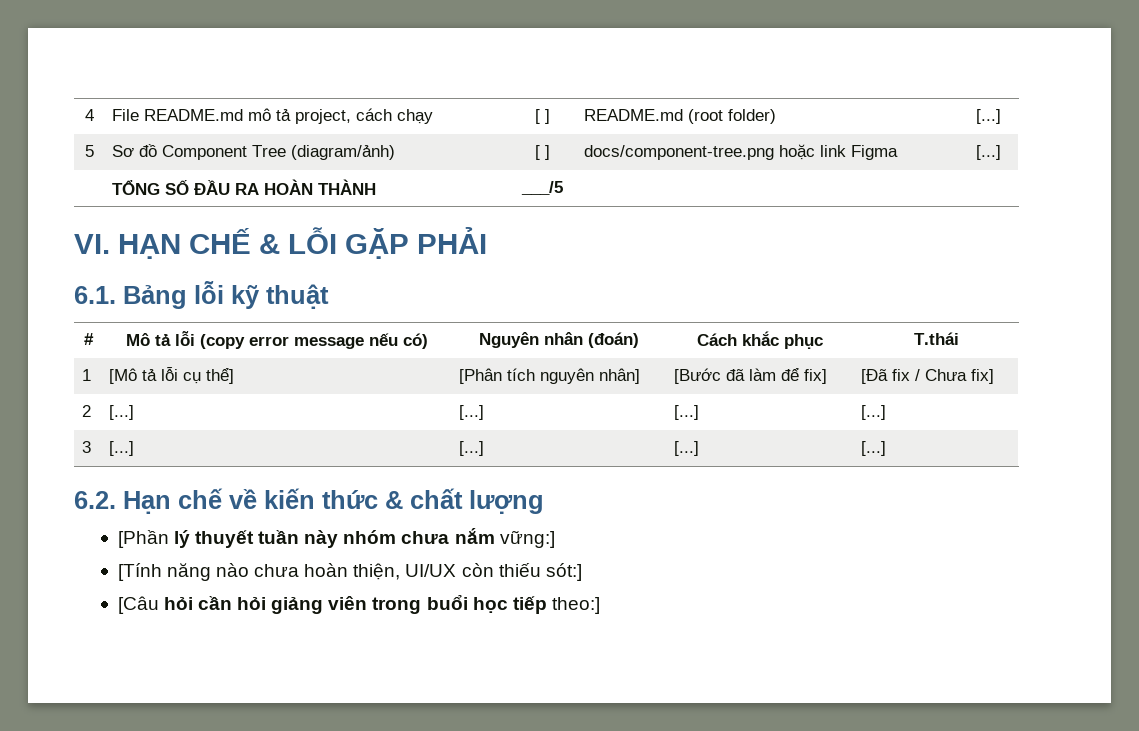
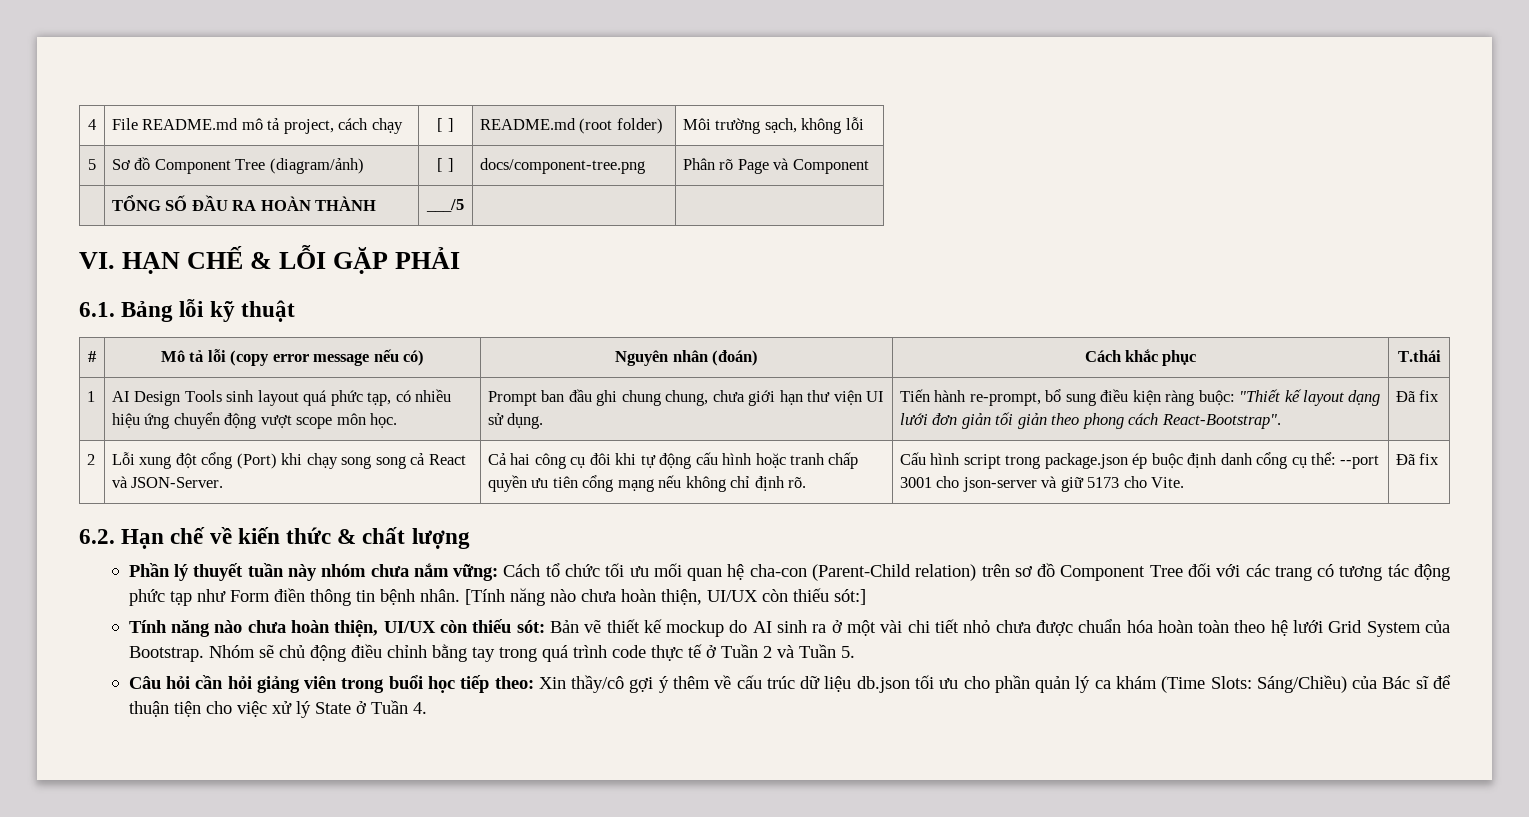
- 4 | File README.md mô tả project, cách chạy | [ ] | README.md (root folder) | [...]
+ 4 | File README.md mô tả project, cách chạy | [ ] | README.md (root folder) | Môi trường sạch, không lỗi
- 5 | Sơ đồ Component Tree (diagram/ảnh) | [ ] | docs/component-tree.png hoặc link Figma | [...]
+ 5 | Sơ đồ Component Tree (diagram/ảnh) | [ ] | docs/component-tree.png | Phân rõ Page và Component
- [Mô tả lỗi cụ thể] | [Phân tích nguyên nhân] | [Bước đã làm để fix] | [Đã fix / Chưa fix]
- 2 | [...] | [...] | [...] | [...]
- 3 | [...] | [...] | [...] | [...]
+ AI Design Tools sinh layout quá phức tạp, có nhiều hiệu ứng chuyển động vượt scope môn học. | Prompt ban đầu ghi chung chung, chưa giới hạn thư viện UI sử dụng. | Tiến hành re-prompt, bổ sung điều kiện ràng buộc: "Thiết kế layout dạng lưới đơn giản tối giản theo phong cách React-Bootstrap". | Đã fix
+ 2 | Lỗi xung đột cổng (Port) khi chạy song song cả React và JSON-Server. | Cả hai công cụ đôi khi tự động cấu hình hoặc tranh chấp quyền ưu tiên cổng mạng nếu không chỉ định rõ. | Cấu hình script trong package.json ép buộc định danh cổng cụ thể: --port 3001 cho json-server và giữ 5173 cho Vite. | Đã fix
- [Phần lý thuyết tuần này nhóm chưa nắm vững:]
- [Tính năng nào chưa hoàn thiện, UI/UX còn thiếu sót:]
+ Phần lý thuyết tuần này nhóm chưa nắm vững: Cách tổ chức tối ưu mối quan hệ cha-con (Parent-Child relation) trên sơ đồ Component Tree đối với các trang có tương tác động phức tạp như Form điền thông tin bệnh nhân. [Tính năng nào chưa hoàn thiện, UI/UX còn thiếu sót:]
- [Câu hỏi cần hỏi giảng viên trong buổi học tiếp theo:]
+ Tính năng nào chưa hoàn thiện, UI/UX còn thiếu sót: Bản vẽ thiết kế mockup do AI sinh ra ở một vài chi tiết nhỏ chưa được chuẩn hóa hoàn toàn theo hệ lưới Grid System của Bootstrap. Nhóm sẽ chủ động điều chỉnh bằng tay trong quá trình code thực tế ở Tuần 2 và Tuần 5.
+ Câu hỏi cần hỏi giảng viên trong buổi học tiếp theo: Xin thầy/cô gợi ý thêm về cấu trúc dữ liệu db.json tối ưu cho phần quản lý ca khám (Time Slots: Sáng/Chiều) của Bác sĩ để thuận tiện cho việc xử lý State ở Tuần 4.

